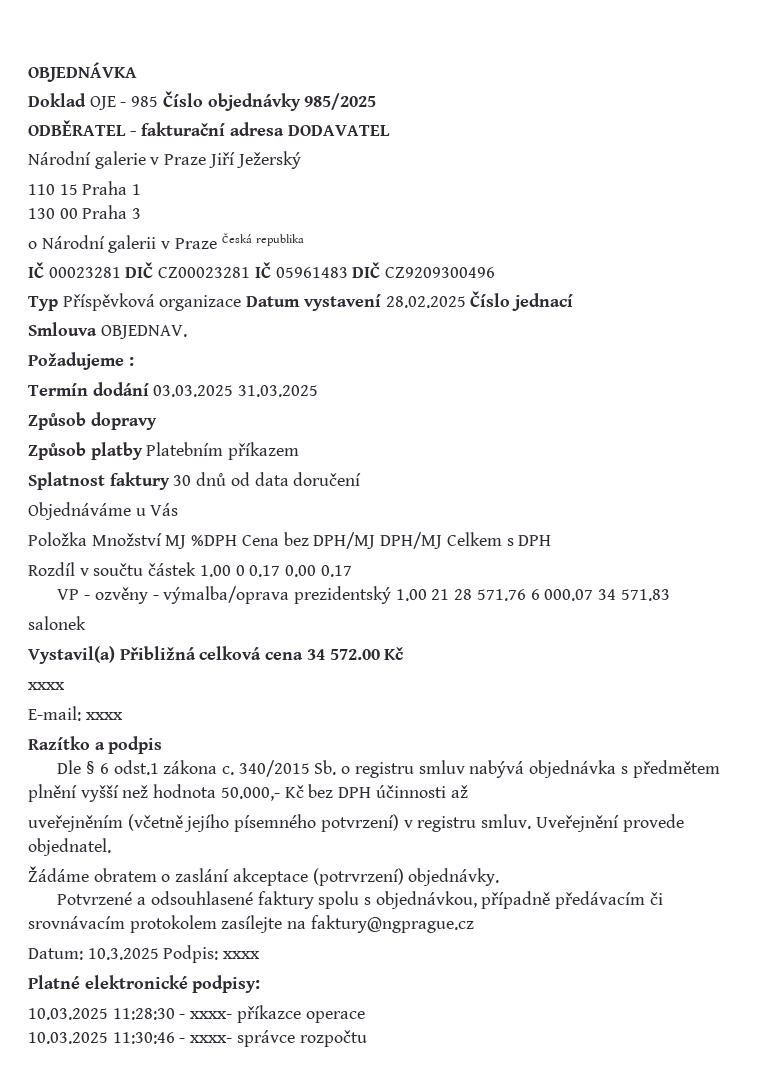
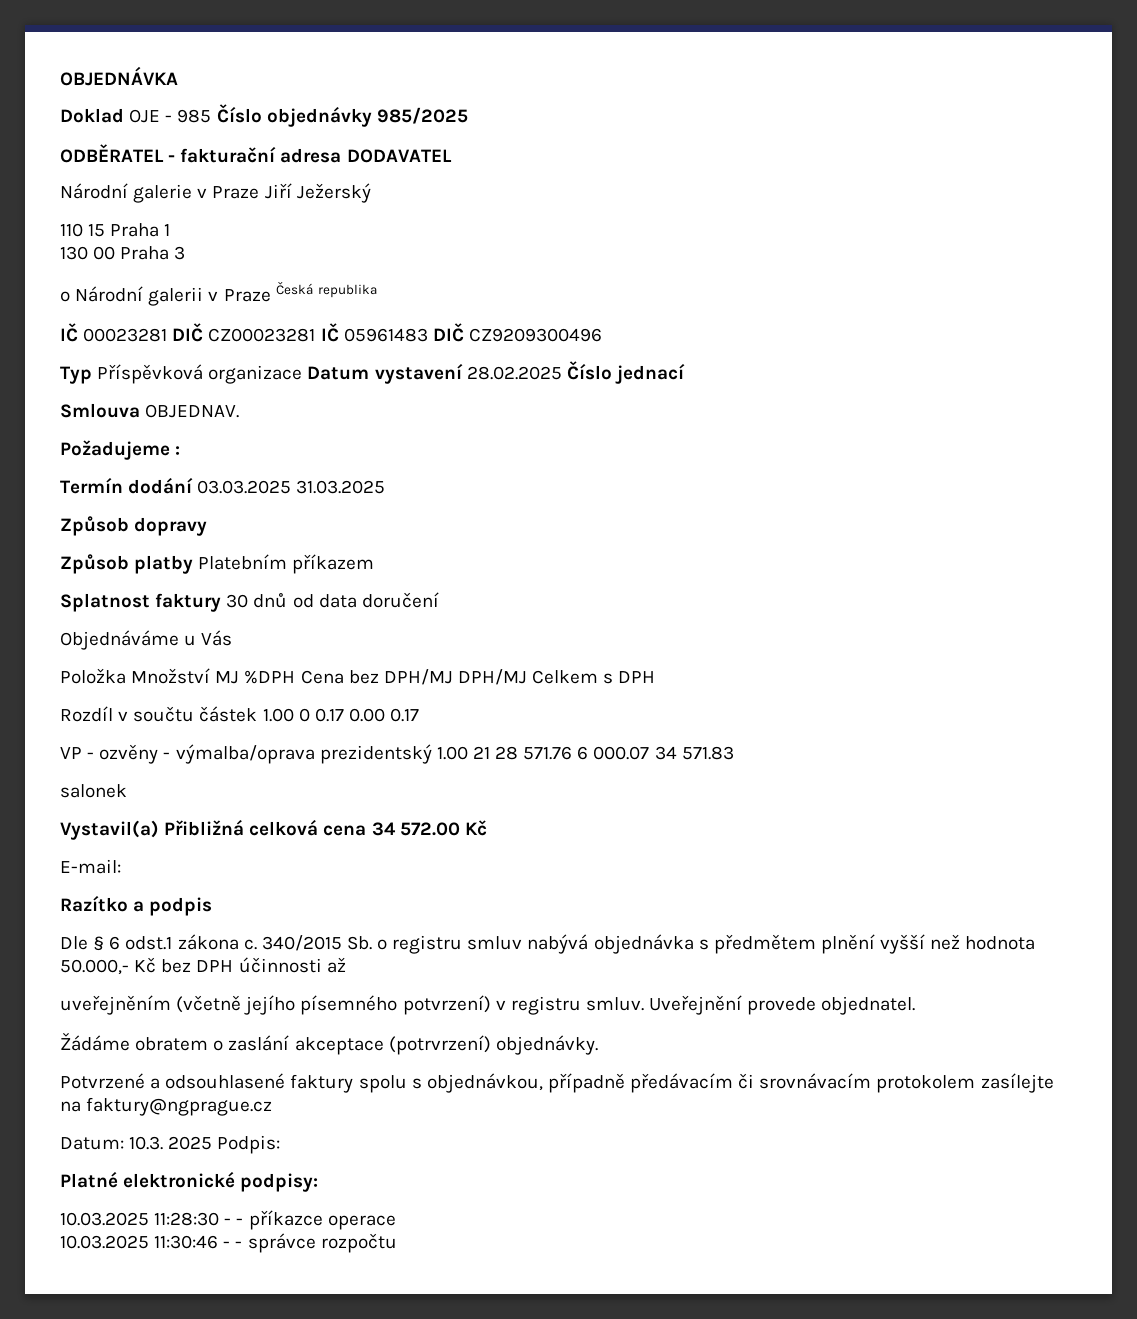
  Vystavil(a) Přibližná celková cena 34 572.00 Kč
- xxxx
- E-mail: xxxx
+ E-mail:
- Datum: 10.3.2025 Podpis: xxxx
+ Datum: 10.3. 2025 Podpis:
- 10.03.2025 11:28:30 - xxxx- příkazce operace
+ 10.03.2025 11:28:30 - - příkazce operace
- 10.03.2025 11:30:46 - xxxx- správce rozpočtu
+ 10.03.2025 11:30:46 - - správce rozpočtu

